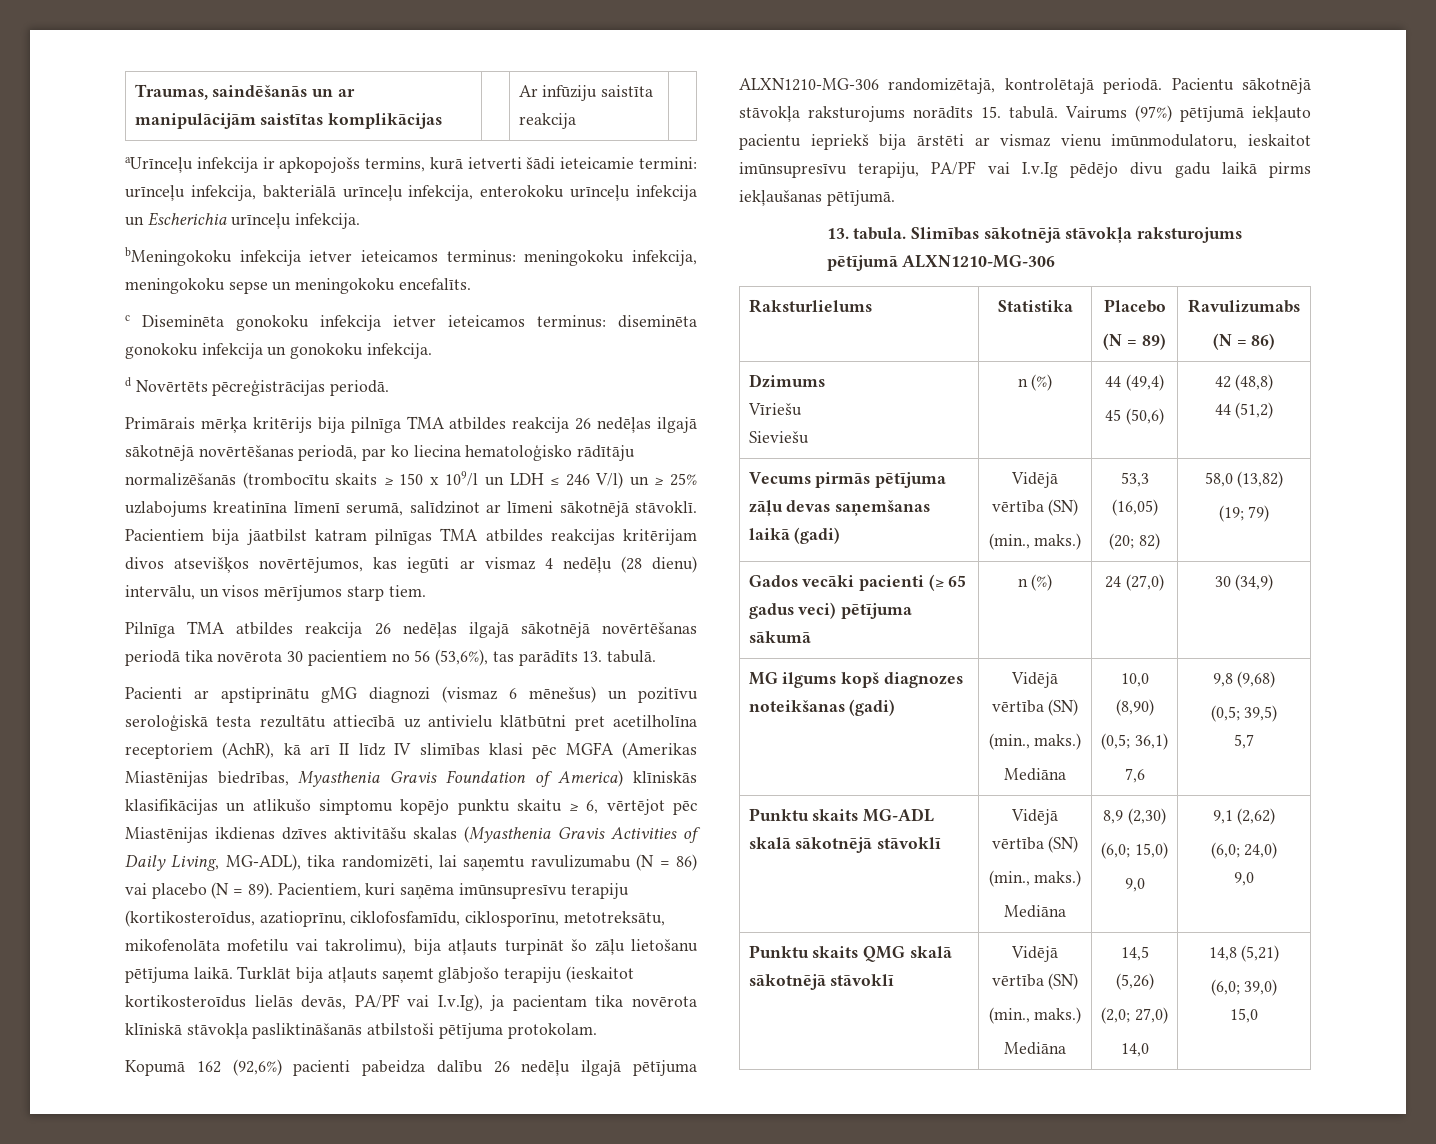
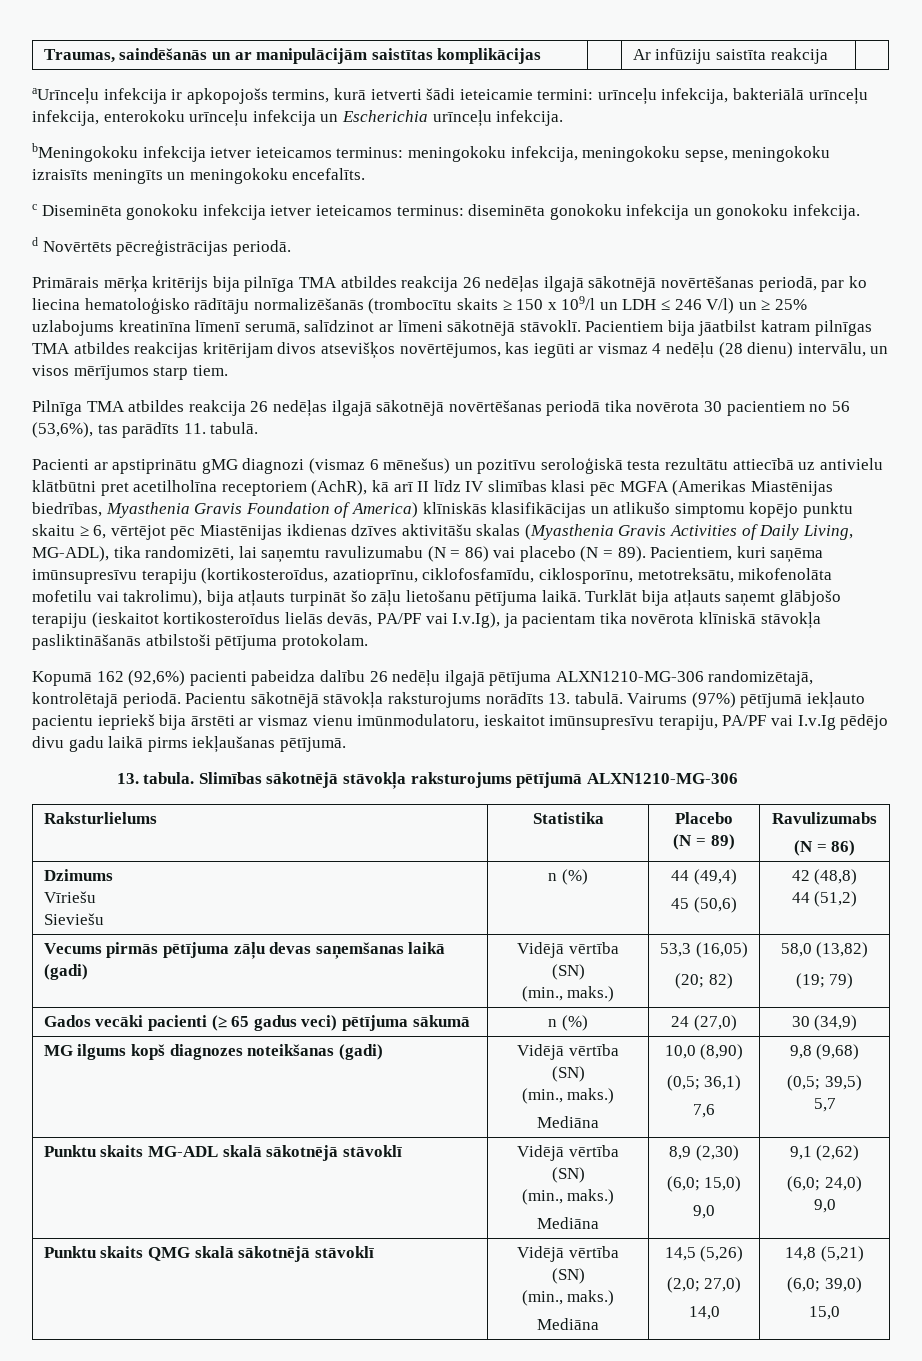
- bMeningokoku infekcija ietver ieteicamos terminus: meningokoku infekcija, meningokoku sepse un meningokoku encefalīts.
+ bMeningokoku infekcija ietver ieteicamos terminus: meningokoku infekcija, meningokoku sepse, meningokoku izraisīts meningīts un meningokoku encefalīts.
- Pilnīga TMA atbildes reakcija 26 nedēļas ilgajā sākotnējā novērtēšanas periodā tika novērota 30 pacientiem no 56 (53,6%), tas parādīts 13. tabulā.
+ Pilnīga TMA atbildes reakcija 26 nedēļas ilgajā sākotnējā novērtēšanas periodā tika novērota 30 pacientiem no 56 (53,6%), tas parādīts 11. tabulā.
- Pacientu sākotnējā stāvokļa raksturojums norādīts 15. tabulā.
+ Pacientu sākotnējā stāvokļa raksturojums norādīts 13. tabulā.

